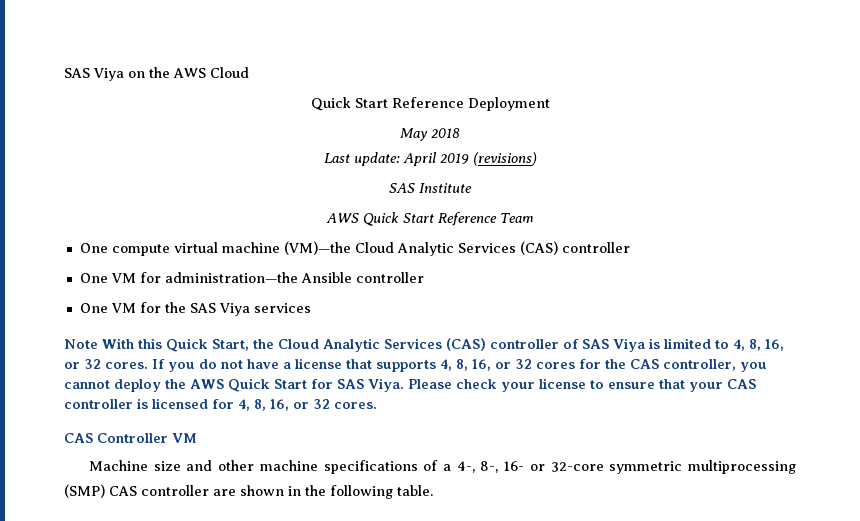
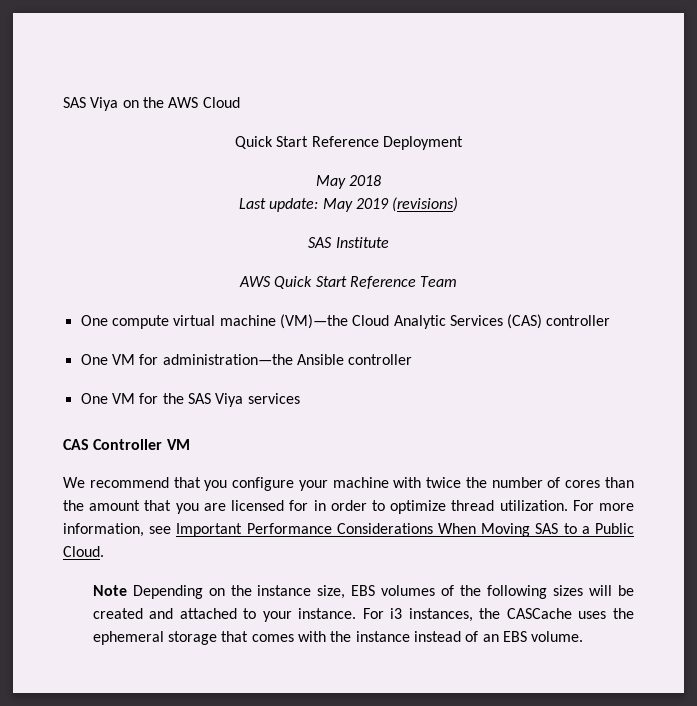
- Last update: April 2019 (revisions)
+ Last update: May 2019 (revisions)
- Note With this Quick Start, the Cloud Analytic Services (CAS) controller of SAS Viya is limited to 4, 8, 16, or 32 cores. If you do not have a license that supports 4, 8, 16, or 32 cores for the CAS controller, you cannot deploy the AWS Quick Start for SAS Viya. Please check your license to ensure that your CAS controller is licensed for 4, 8, 16, or 32 cores.
  CAS Controller VM
- Machine size and other machine specifications of a 4-, 8-, 16- or 32-core symmetric multiprocessing (SMP) CAS controller are shown in the following table.
+ We recommend that you configure your machine with twice the number of cores than the amount that you are licensed for in order to optimize thread utilization. For more information, see Important Performance Considerations When Moving SAS to a Public Cloud.
+ Note Depending on the instance size, EBS volumes of the following sizes will be created and attached to your instance. For i3 instances, the CASCache uses the ephemeral storage that comes with the instance instead of an EBS volume.

